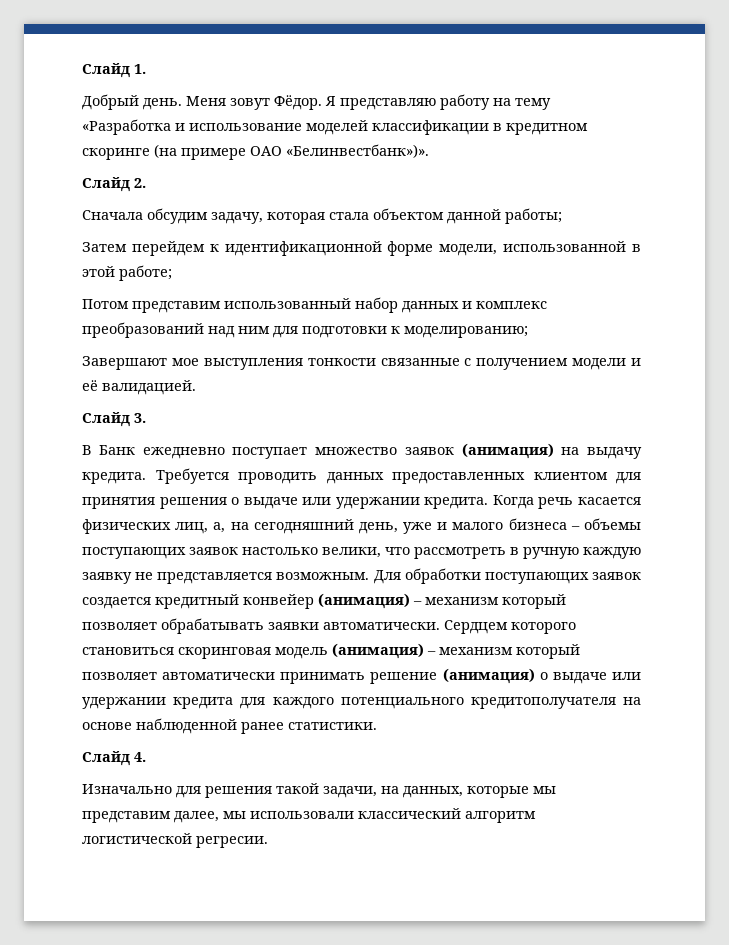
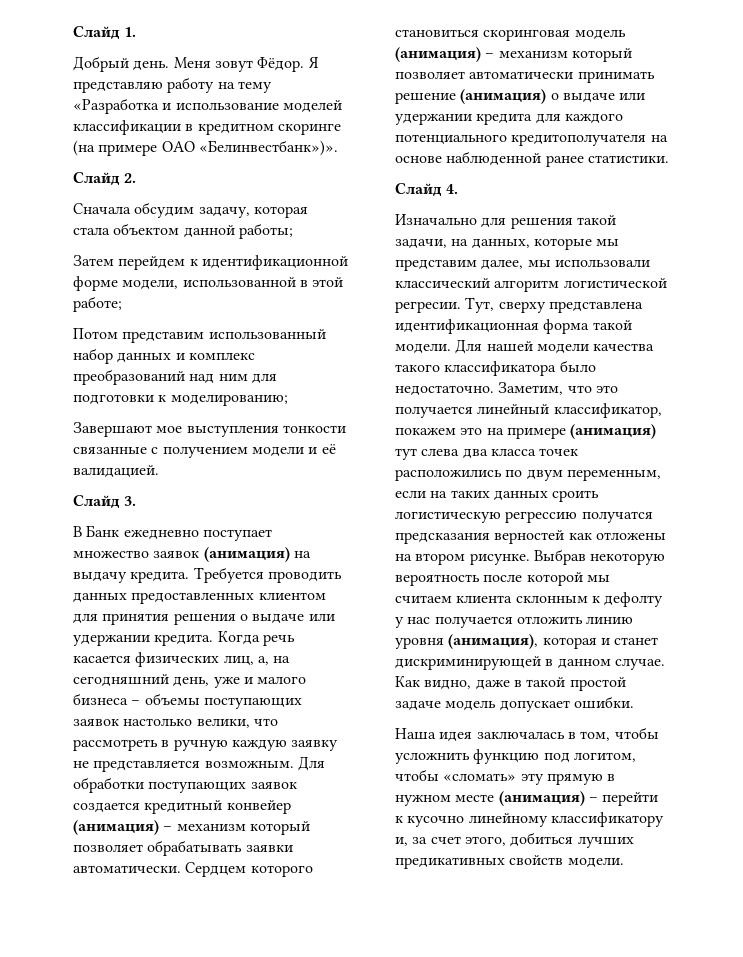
+ Тут, сверху представлена идентификационная форма такой модели. Для нашей модели качества такого классификатора было недостаточно. Заметим, что это получается линейный классификатор, покажем это на примере (анимация) тут слева два класса точек расположились по двум переменным, если на таких данных сроить логистическую регрессию получатся предсказания верностей как отложены на втором рисунке. Выбрав некоторую вероятность после которой мы считаем клиента склонным к дефолту у нас получается отложить линию уровня (анимация), которая и станет дискриминирующей в данном случае. Как видно, даже в такой простой задаче модель допускает ошибки.
+ Наша идея заключалась в том, чтобы усложнить функцию под логитом, чтобы «сломать» эту прямую в нужном месте (анимация) – перейти к кусочно линейному классификатору и, за счет этого, добиться лучших предикативных свойств модели.

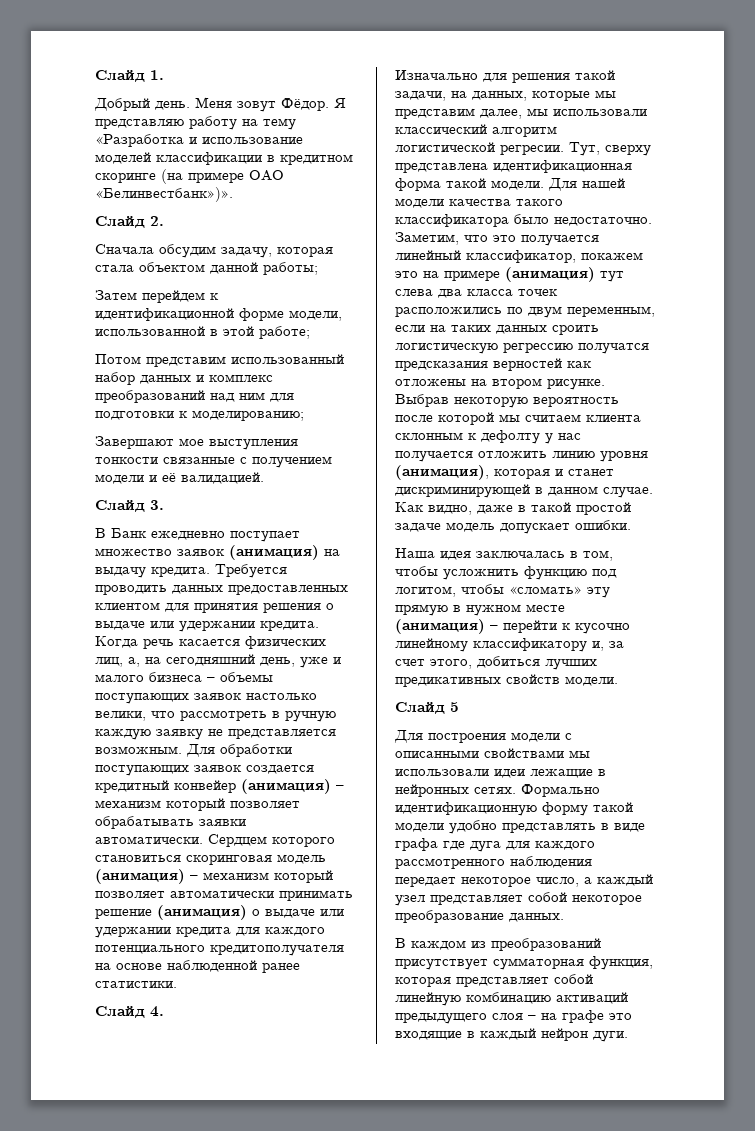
+ Слайд 5
+ Для построения модели с описанными свойствами мы использовали идеи лежащие в нейронных сетях. Формально идентификационную форму такой модели удобно представлять в виде графа где дуга для каждого рассмотренного наблюдения передает некоторое число, а каждый узел представляет собой некоторое преобразование данных.
+ В каждом из преобразований присутствует сумматорная функция, которая представляет собой линейную комбинацию активаций предыдущего слоя – на графе это входящие в каждый нейрон дуги.

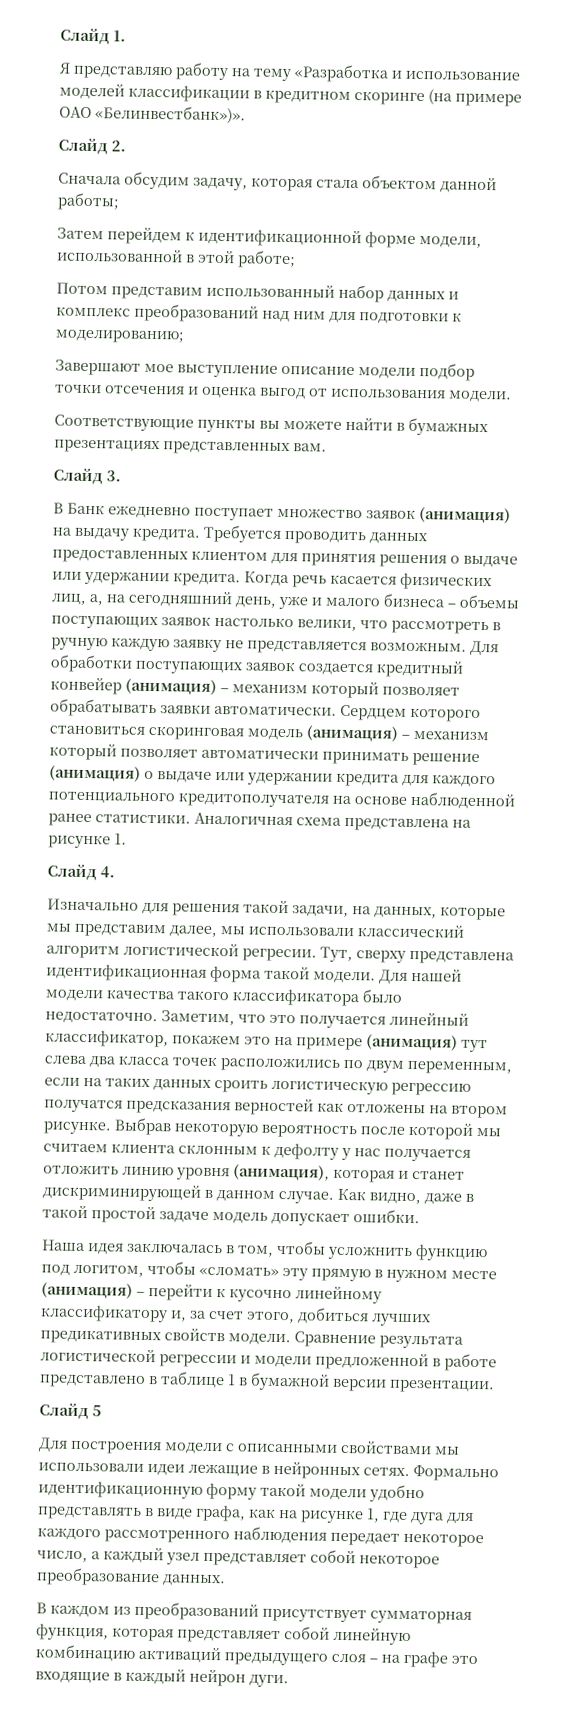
- Добрый день. Меня зовут Фёдор.
- Завершают мое выступления тонкости связанные с получением модели и её валидацией.
+ Завершают мое выступление описание модели подбор точки отсечения и оценка выгод от использования модели.
+ Соответствующие пункты вы можете найти в бумажных презентациях представленных вам.
+ Аналогичная схема представлена на рисунке 1.
+ Сравнение результата логистической регрессии и модели предложенной в работе представлено в таблице 1 в бумажной версии презентации.
- Формально идентификационную форму такой модели удобно представлять в виде графа где дуга для каждого рассмотренного наблюдения передает некоторое число, а каждый узел представляет собой некоторое преобразование данных.
+ Формально идентификационную форму такой модели удобно представлять в виде графа, как на рисунке 1, где дуга для каждого рассмотренного наблюдения передает некоторое число, а каждый узел представляет собой некоторое преобразование данных.

